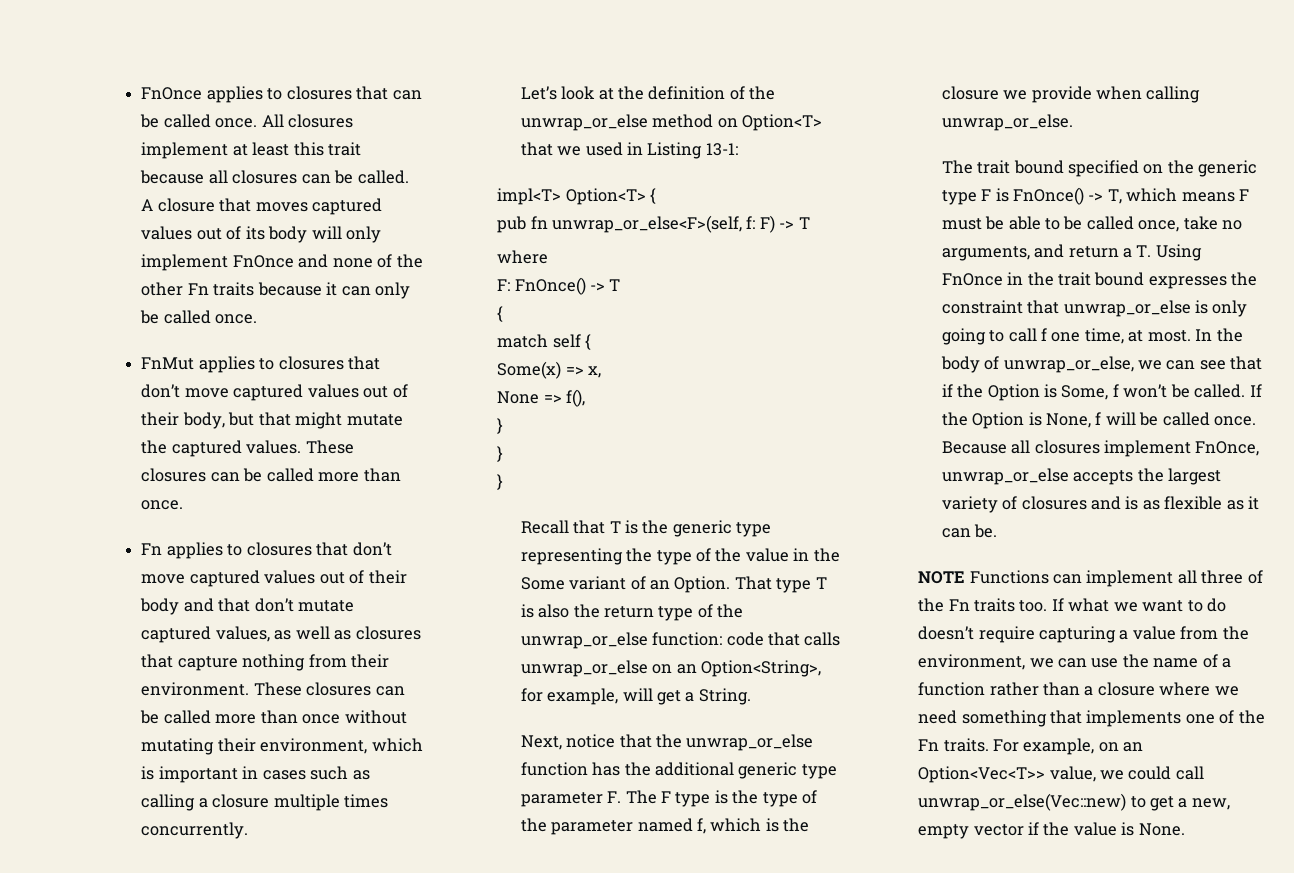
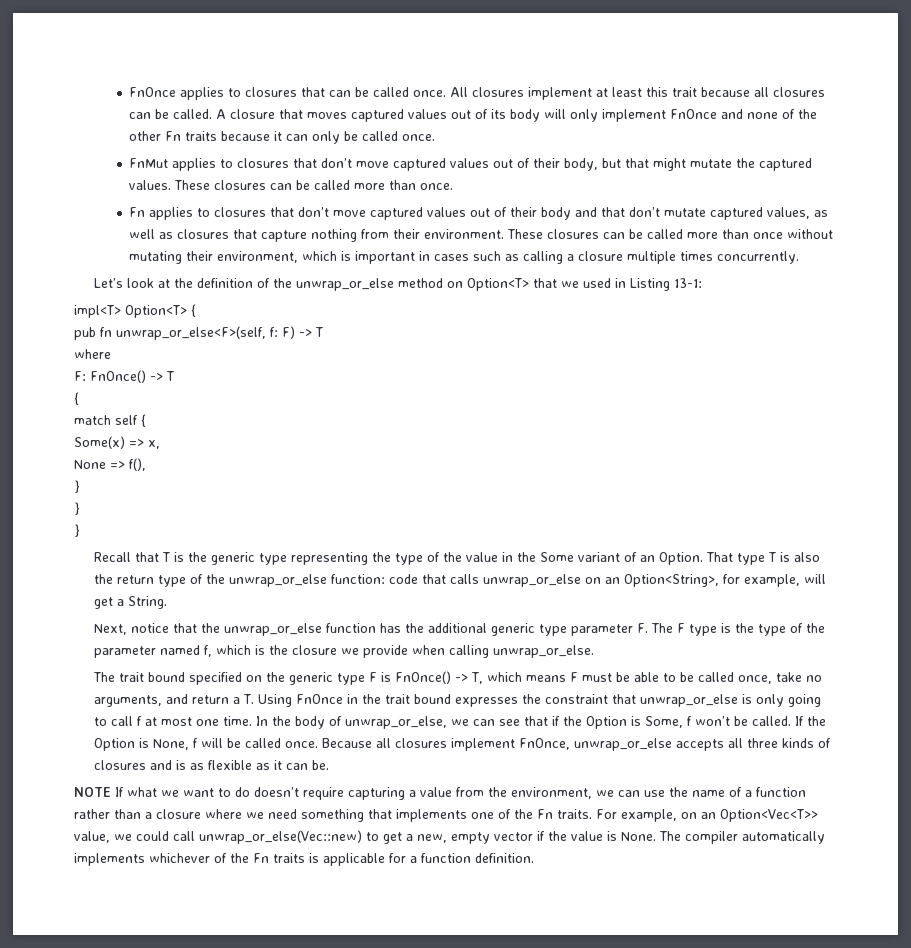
- The trait bound specified on the generic type F is FnOnce() -> T, which means F must be able to be called once, take no arguments, and return a T. Using FnOnce in the trait bound expresses the constraint that unwrap_or_else is only going to call f one time, at most.
+ The trait bound specified on the generic type F is FnOnce() -> T, which means F must be able to be called once, take no arguments, and return a T. Using FnOnce in the trait bound expresses the constraint that unwrap_or_else is only going to call f at most one time.
- Because all closures implement FnOnce, unwrap_or_else accepts the largest variety of closures and is as flexible as it can be.
+ Because all closures implement FnOnce, unwrap_or_else accepts all three kinds of closures and is as flexible as it can be.
- NOTE Functions can implement all three of the Fn traits too. If what we want to do doesn’t require capturing a value from the environment, we can use the name of a function rather than a closure where we need something that implements one of the Fn traits.
+ NOTE If what we want to do doesn’t require capturing a value from the environment, we can use the name of a function rather than a closure where we need something that implements one of the Fn traits.
+ The compiler automatically implements whichever of the Fn traits is applicable for a function definition.

